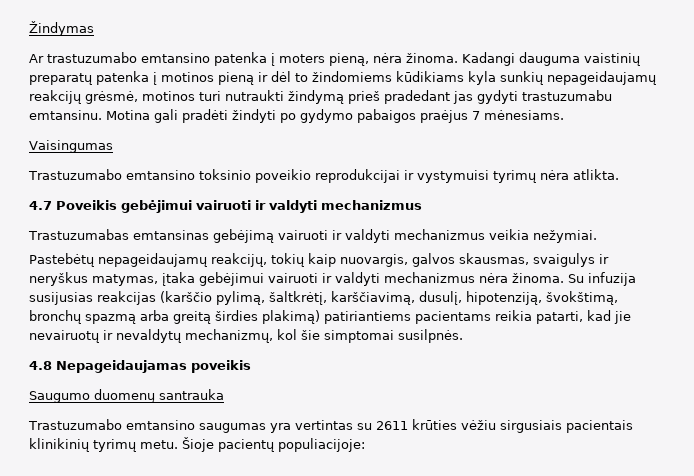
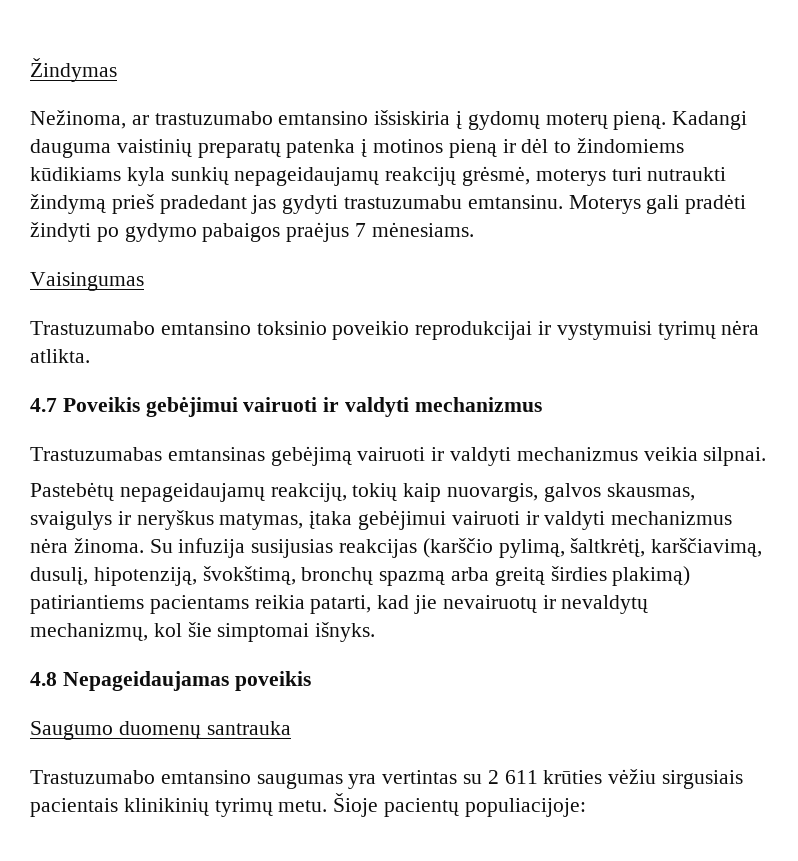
- Ar trastuzumabo emtansino patenka į moters pieną, nėra žinoma.
+ Nežinoma, ar trastuzumabo emtansino išsiskiria į gydomų moterų pieną.
- Kadangi dauguma vaistinių preparatų patenka į motinos pieną ir dėl to žindomiems kūdikiams kyla sunkių nepageidaujamų reakcijų grėsmė, motinos turi nutraukti žindymą prieš pradedant jas gydyti trastuzumabu emtansinu.
+ Kadangi dauguma vaistinių preparatų patenka į motinos pieną ir dėl to žindomiems kūdikiams kyla sunkių nepageidaujamų reakcijų grėsmė, moterys turi nutraukti žindymą prieš pradedant jas gydyti trastuzumabu emtansinu.
- Motina gali pradėti žindyti po gydymo pabaigos praėjus 7 mėnesiams.
+ Moterys gali pradėti žindyti po gydymo pabaigos praėjus 7 mėnesiams.
- Trastuzumabas emtansinas gebėjimą vairuoti ir valdyti mechanizmus veikia nežymiai.
+ Trastuzumabas emtansinas gebėjimą vairuoti ir valdyti mechanizmus veikia silpnai.
- Su infuzija susijusias reakcijas (karščio pylimą, šaltkrėtį, karščiavimą, dusulį, hipotenziją, švokštimą, bronchų spazmą arba greitą širdies plakimą) patiriantiems pacientams reikia patarti, kad jie nevairuotų ir nevaldytų mechanizmų, kol šie simptomai susilpnės.
+ Su infuzija susijusias reakcijas (karščio pylimą, šaltkrėtį, karščiavimą, dusulį, hipotenziją, švokštimą, bronchų spazmą arba greitą širdies plakimą) patiriantiems pacientams reikia patarti, kad jie nevairuotų ir nevaldytų mechanizmų, kol šie simptomai išnyks.
- Trastuzumabo emtansino saugumas yra vertintas su 2611 krūties vėžiu sirgusiais pacientais klinikinių tyrimų metu.
+ Trastuzumabo emtansino saugumas yra vertintas su 2 611 krūties vėžiu sirgusiais pacientais klinikinių tyrimų metu.

